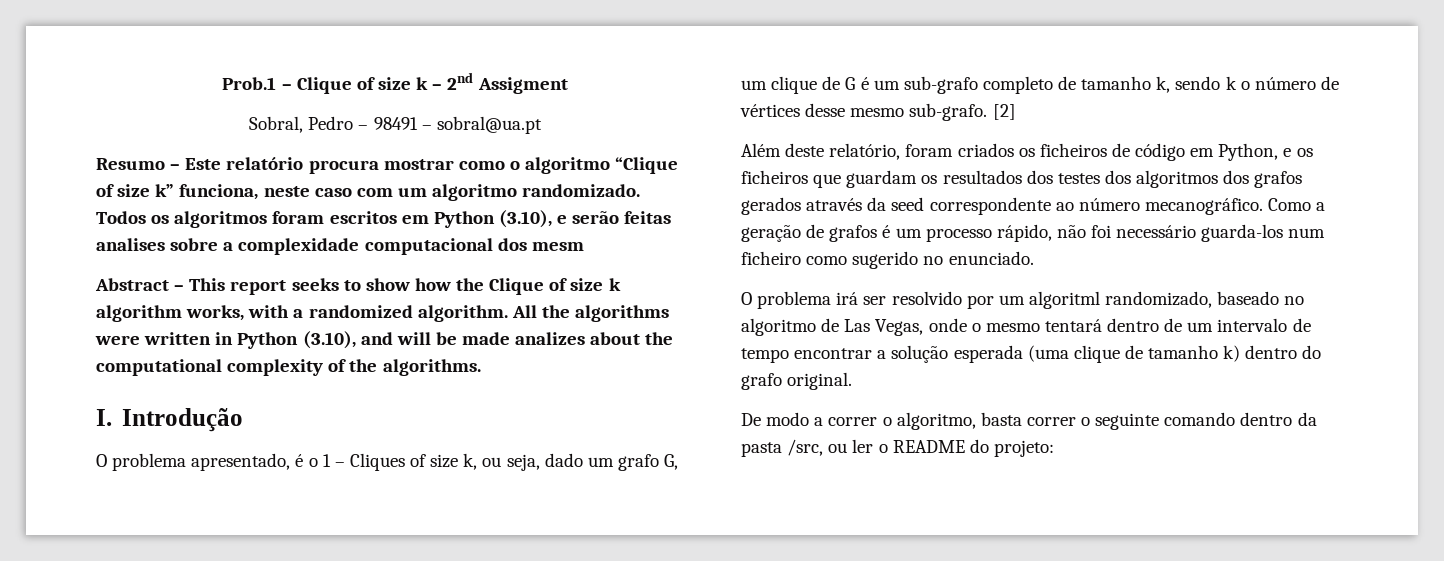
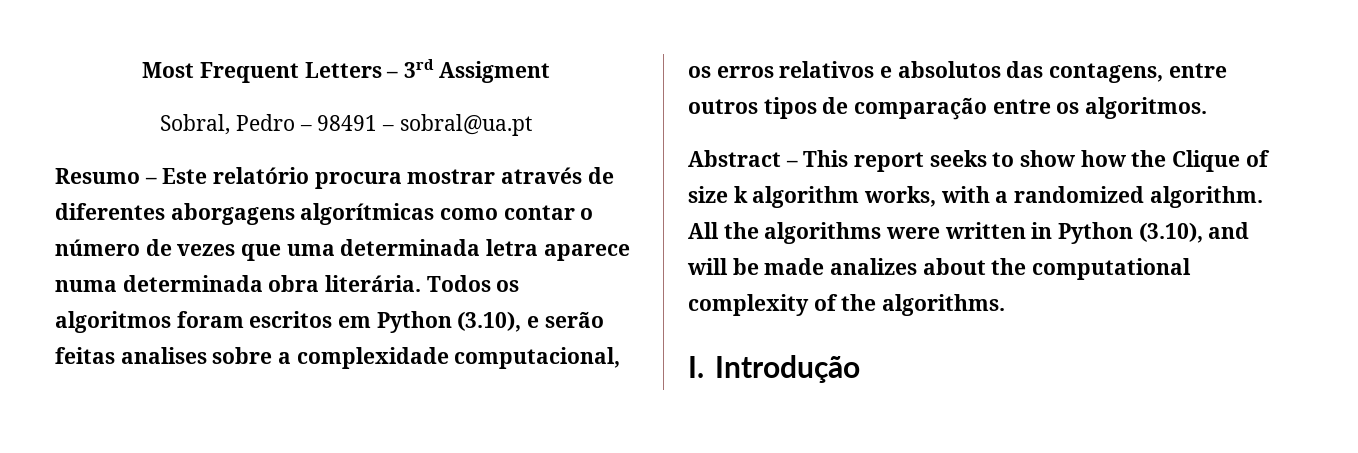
- Prob.1 – Clique of size k – 2nd Assigment
+ Most Frequent Letters – 3rd Assigment
- Resumo – Este relatório procura mostrar como o algoritmo “Clique of size k” funciona, neste caso com um algoritmo randomizado.
+ Resumo – Este relatório procura mostrar através de diferentes aborgagens algorítmicas como contar o número de vezes que uma determinada letra aparece numa determinada obra literária.
- Todos os algoritmos foram escritos em Python (3.10), e serão feitas analises sobre a complexidade computacional dos mesm
+ Todos os algoritmos foram escritos em Python (3.10), e serão feitas analises sobre a complexidade computacional, os erros relativos e absolutos das contagens, entre outros tipos de comparação entre os algoritmos.
- O problema apresentado, é o 1 – Cliques of size k, ou seja, dado um grafo G, um clique de G é um sub-grafo completo de tamanho k, sendo k o número de vértices desse mesmo sub-grafo. [2]
- Além deste relatório, foram criados os ficheiros de código em Python, e os ficheiros que guardam os resultados dos testes dos algoritmos dos grafos gerados através da seed correspondente ao número mecanográfico. Como a geração de grafos é um processo rápido, não foi necessário guarda-los num ficheiro como sugerido no enunciado.
- O problema irá ser resolvido por um algoritml randomizado, baseado no algoritmo de Las Vegas, onde o mesmo tentará dentro de um intervalo de tempo encontrar a solução esperada (uma clique de tamanho k) dentro do grafo original.
- De modo a correr o algoritmo, basta correr o seguinte comando dentro da pasta /src, ou ler o README do projeto:

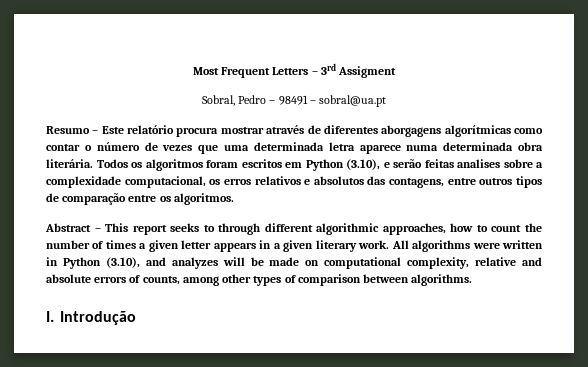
- Abstract – This report seeks to show how the Clique of size k algorithm works, with a randomized algorithm. All the algorithms were written in Python (3.10), and will be made analizes about the computational complexity of the algorithms.
+ Abstract – This report seeks to through different algorithmic approaches, how to count the number of times a given letter appears in a given literary work. All algorithms were written in Python (3.10), and analyzes will be made on computational complexity, relative and absolute errors of counts, among other types of comparison between algorithms.

